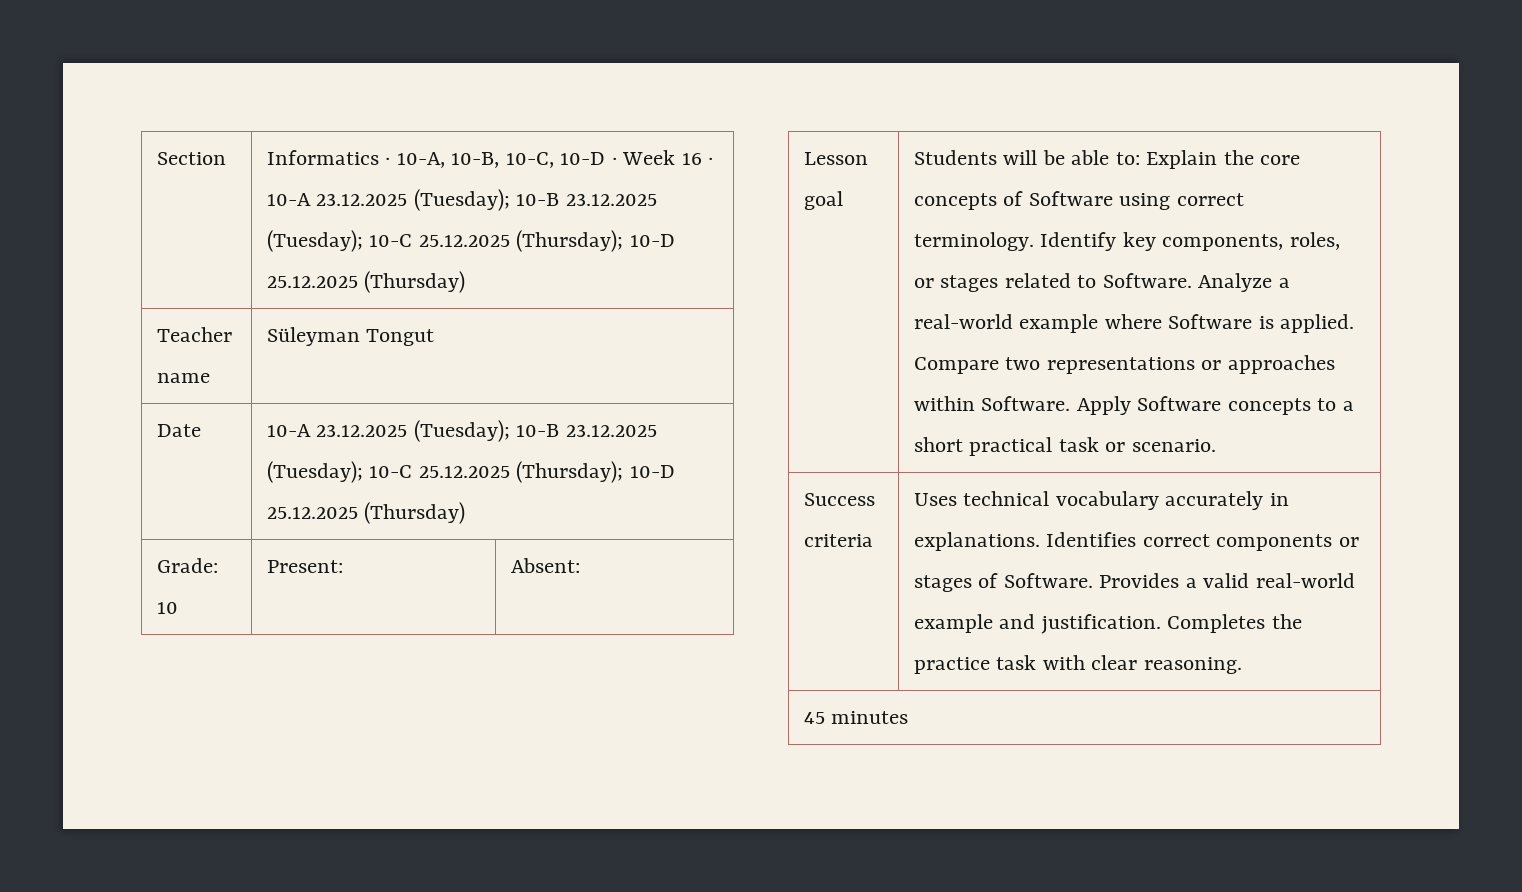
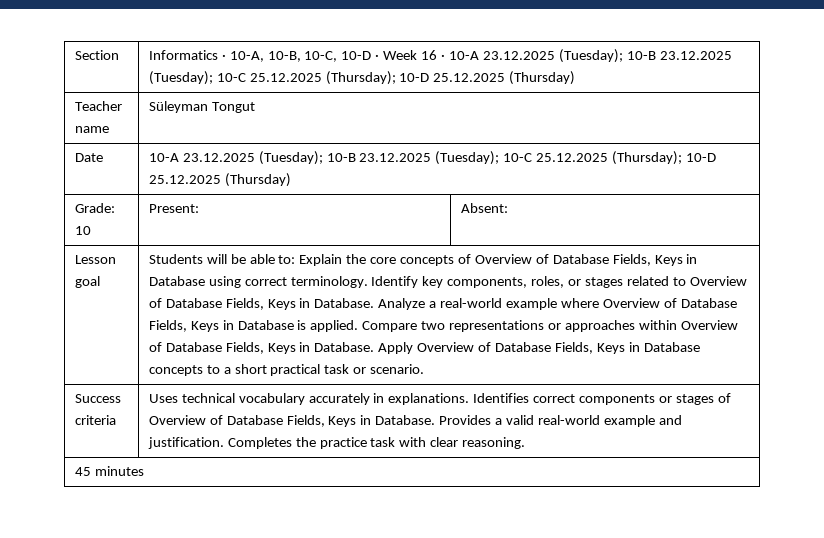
- Students will be able to: Explain the core concepts of Software using correct terminology.
+ Students will be able to: Explain the core concepts of Overview of Database Fields, Keys in Database using correct terminology.
- Identify key components, roles, or stages related to Software.
+ Identify key components, roles, or stages related to Overview of Database Fields, Keys in Database.
- Analyze a real-world example where Software is applied.
+ Analyze a real-world example where Overview of Database Fields, Keys in Database is applied.
- Compare two representations or approaches within Software. Apply Software concepts to a short practical task or scenario.
+ Compare two representations or approaches within Overview of Database Fields, Keys in Database. Apply Overview of Database Fields, Keys in Database concepts to a short practical task or scenario.
- Success criteria | Uses technical vocabulary accurately in explanations. Identifies correct components or stages of Software. Provides a valid real-world example and justification. Completes the practice task with clear reasoning.
+ Success criteria | Uses technical vocabulary accurately in explanations. Identifies correct components or stages of Overview of Database Fields, Keys in Database. Provides a valid real-world example and justification. Completes the practice task with clear reasoning.

